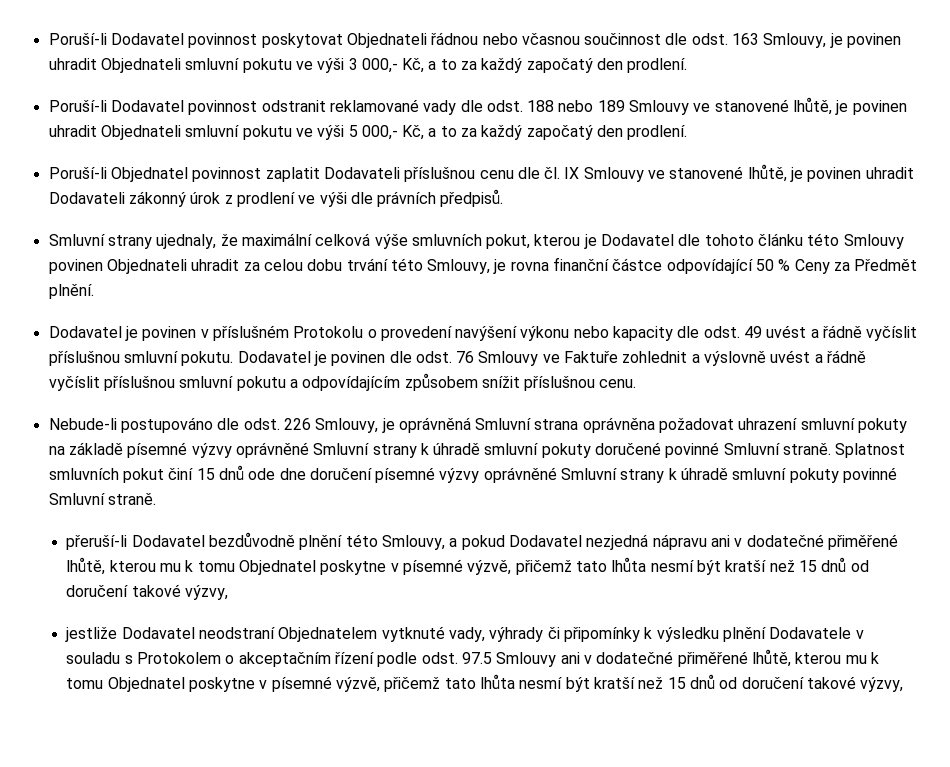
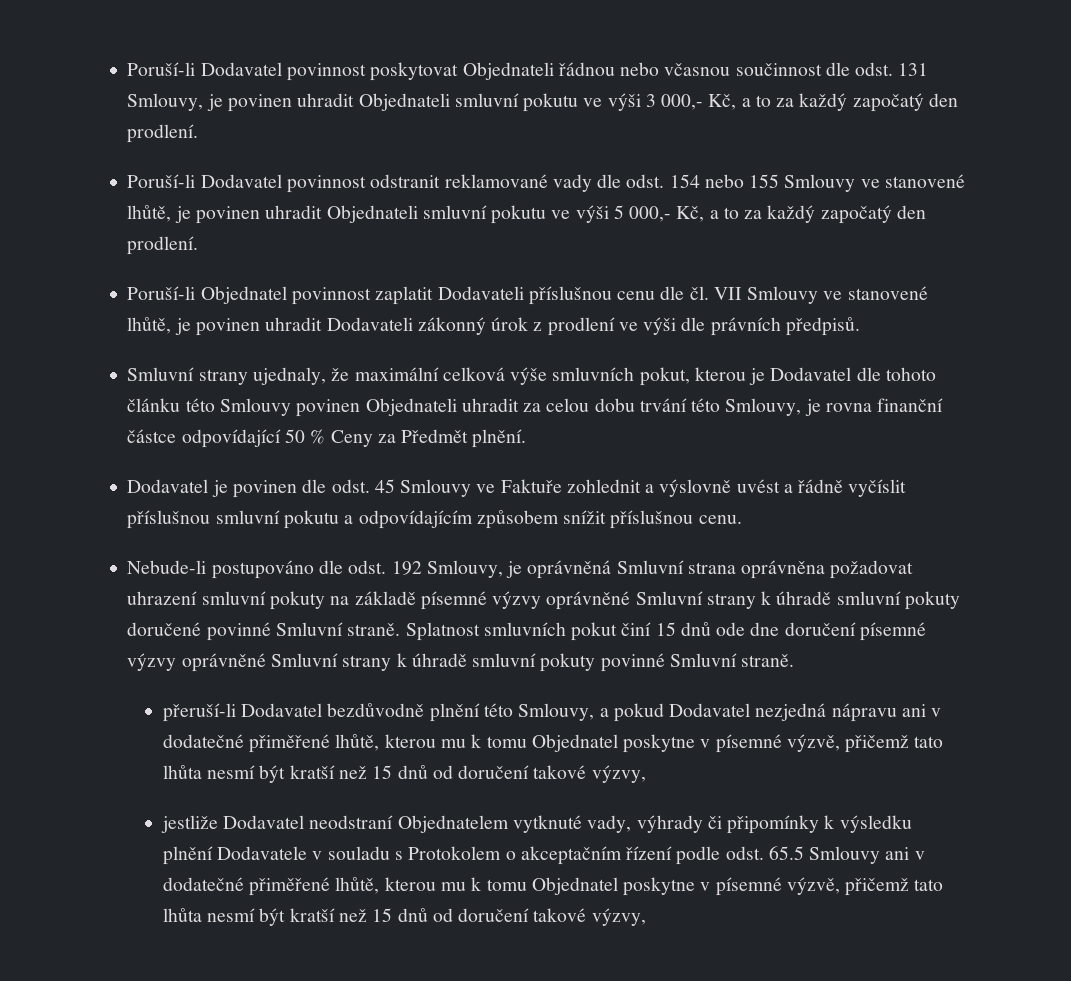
- Poruší-li Dodavatel povinnost poskytovat Objednateli řádnou nebo včasnou součinnost dle odst. 163 Smlouvy, je povinen uhradit Objednateli smluvní pokutu ve výši 3 000,- Kč, a to za každý započatý den prodlení.
+ Poruší-li Dodavatel povinnost poskytovat Objednateli řádnou nebo včasnou součinnost dle odst. 131 Smlouvy, je povinen uhradit Objednateli smluvní pokutu ve výši 3 000,- Kč, a to za každý započatý den prodlení.
- Poruší-li Dodavatel povinnost odstranit reklamované vady dle odst. 188 nebo 189 Smlouvy ve stanovené lhůtě, je povinen uhradit Objednateli smluvní pokutu ve výši 5 000,- Kč, a to za každý započatý den prodlení.
+ Poruší-li Dodavatel povinnost odstranit reklamované vady dle odst. 154 nebo 155 Smlouvy ve stanovené lhůtě, je povinen uhradit Objednateli smluvní pokutu ve výši 5 000,- Kč, a to za každý započatý den prodlení.
- Poruší-li Objednatel povinnost zaplatit Dodavateli příslušnou cenu dle čl. IX Smlouvy ve stanovené lhůtě, je povinen uhradit Dodavateli zákonný úrok z prodlení ve výši dle právních předpisů.
+ Poruší-li Objednatel povinnost zaplatit Dodavateli příslušnou cenu dle čl. VII Smlouvy ve stanovené lhůtě, je povinen uhradit Dodavateli zákonný úrok z prodlení ve výši dle právních předpisů.
- Dodavatel je povinen v příslušném Protokolu o provedení navýšení výkonu nebo kapacity dle odst. 49 uvést a řádně vyčíslit příslušnou smluvní pokutu. Dodavatel je povinen dle odst. 76 Smlouvy ve Faktuře zohlednit a výslovně uvést a řádně vyčíslit příslušnou smluvní pokutu a odpovídajícím způsobem snížit příslušnou cenu.
+ Dodavatel je povinen dle odst. 45 Smlouvy ve Faktuře zohlednit a výslovně uvést a řádně vyčíslit příslušnou smluvní pokutu a odpovídajícím způsobem snížit příslušnou cenu.
- Nebude-li postupováno dle odst. 226 Smlouvy, je oprávněná Smluvní strana oprávněna požadovat uhrazení smluvní pokuty na základě písemné výzvy oprávněné Smluvní strany k úhradě smluvní pokuty doručené povinné Smluvní straně.
+ Nebude-li postupováno dle odst. 192 Smlouvy, je oprávněná Smluvní strana oprávněna požadovat uhrazení smluvní pokuty na základě písemné výzvy oprávněné Smluvní strany k úhradě smluvní pokuty doručené povinné Smluvní straně.
- jestliže Dodavatel neodstraní Objednatelem vytknuté vady, výhrady či připomínky k výsledku plnění Dodavatele v souladu s Protokolem o akceptačním řízení podle odst. 97.5 Smlouvy ani v dodatečné přiměřené lhůtě, kterou mu k tomu Objednatel poskytne v písemné výzvě, přičemž tato lhůta nesmí být kratší než 15 dnů od doručení takové výzvy,
+ jestliže Dodavatel neodstraní Objednatelem vytknuté vady, výhrady či připomínky k výsledku plnění Dodavatele v souladu s Protokolem o akceptačním řízení podle odst. 65.5 Smlouvy ani v dodatečné přiměřené lhůtě, kterou mu k tomu Objednatel poskytne v písemné výzvě, přičemž tato lhůta nesmí být kratší než 15 dnů od doručení takové výzvy,

